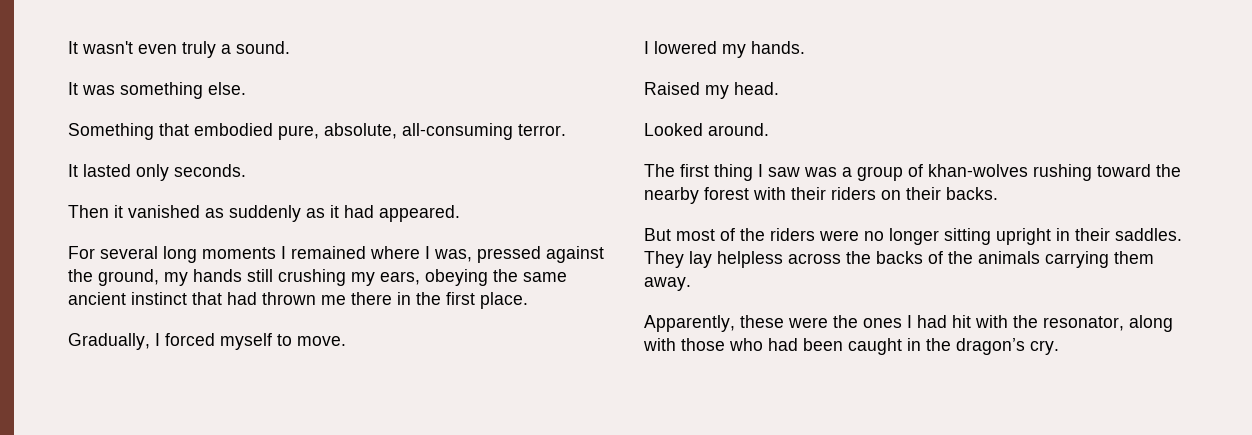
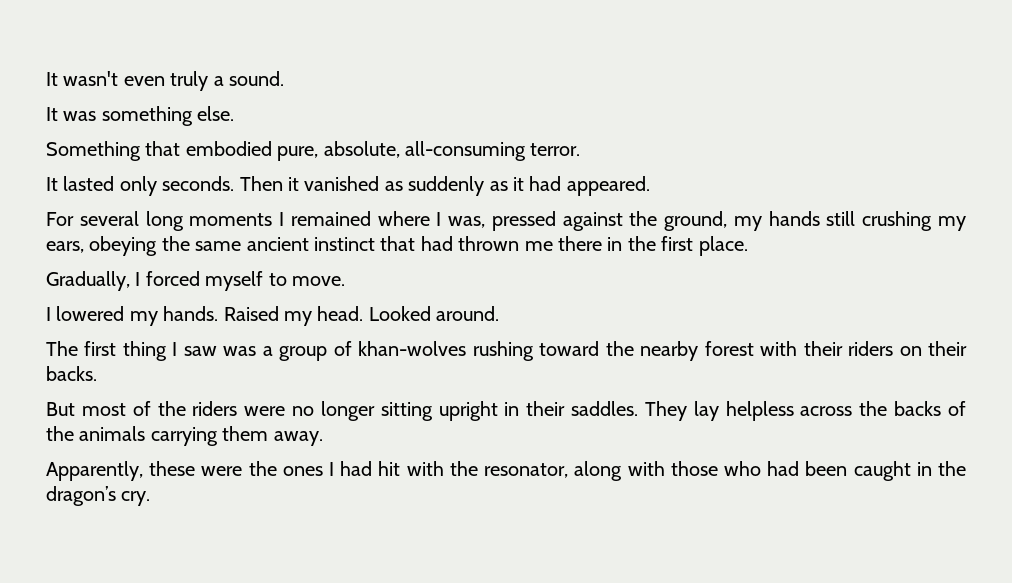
- It lasted only seconds.
- Then it vanished as suddenly as it had appeared.
+ It lasted only seconds. Then it vanished as suddenly as it had appeared.
- I lowered my hands.
- Raised my head.
- Looked around.
+ I lowered my hands. Raised my head. Looked around.

